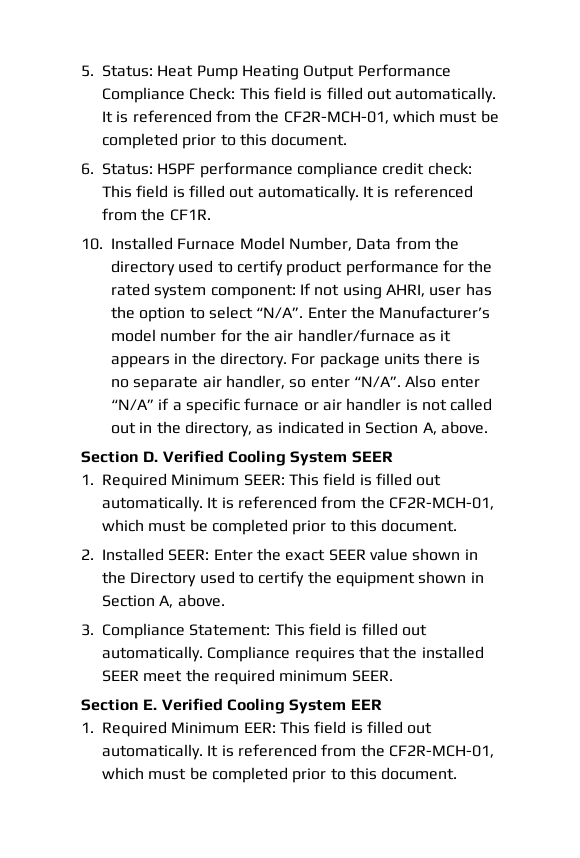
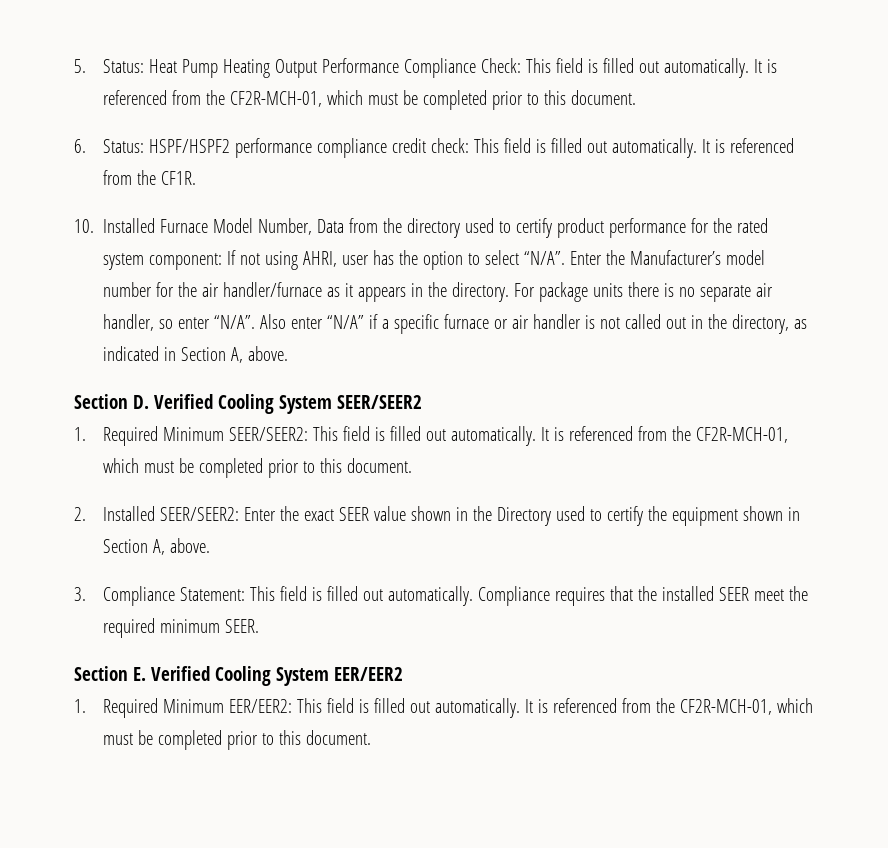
- 6. Status: HSPF performance compliance credit check: This field is filled out automatically.
+ 6. Status: HSPF/HSPF2 performance compliance credit check: This field is filled out automatically.
- Section D. Verified Cooling System SEER
- 1. Required Minimum SEER: This field is filled out automatically.
+ Section D. Verified Cooling System SEER/SEER2
+ 1. Required Minimum SEER/SEER2: This field is filled out automatically.
- 2. Installed SEER: Enter the exact SEER value shown in the Directory used to certify the equipment shown in Section A, above.
+ 2. Installed SEER/SEER2: Enter the exact SEER value shown in the Directory used to certify the equipment shown in Section A, above.
- Section E. Verified Cooling System EER
- 1. Required Minimum EER: This field is filled out automatically.
+ Section E. Verified Cooling System EER/EER2
+ 1. Required Minimum EER/EER2: This field is filled out automatically.

